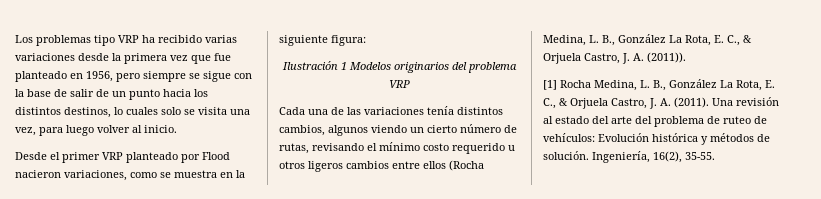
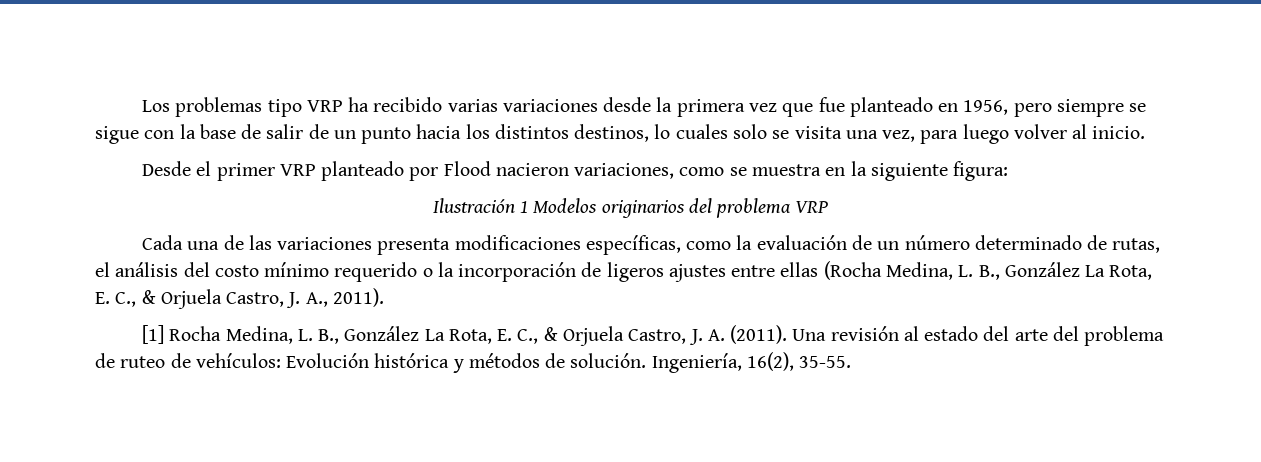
- Cada una de las variaciones tenía distintos cambios, algunos viendo un cierto número de rutas, revisando el mínimo costo requerido u otros ligeros cambios entre ellos (Rocha Medina, L. B., González La Rota, E. C., & Orjuela Castro, J. A. (2011)).
+ Cada una de las variaciones presenta modificaciones específicas, como la evaluación de un número determinado de rutas, el análisis del costo mínimo requerido o la incorporación de ligeros ajustes entre ellas (Rocha Medina, L. B., González La Rota, E. C., & Orjuela Castro, J. A., 2011).

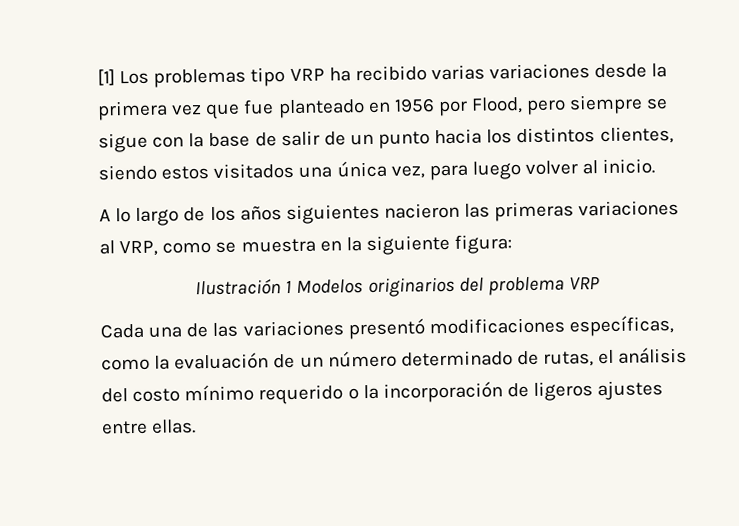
- Los problemas tipo VRP ha recibido varias variaciones desde la primera vez que fue planteado en 1956, pero siempre se sigue con la base de salir de un punto hacia los distintos destinos, lo cuales solo se visita una vez, para luego volver al inicio.
+ [1] Los problemas tipo VRP ha recibido varias variaciones desde la primera vez que fue planteado en 1956 por Flood, pero siempre se sigue con la base de salir de un punto hacia los distintos clientes, siendo estos visitados una única vez, para luego volver al inicio.
- Desde el primer VRP planteado por Flood nacieron variaciones, como se muestra en la siguiente figura:
+ A lo largo de los años siguientes nacieron las primeras variaciones al VRP, como se muestra en la siguiente figura:
- Cada una de las variaciones presenta modificaciones específicas, como la evaluación de un número determinado de rutas, el análisis del costo mínimo requerido o la incorporación de ligeros ajustes entre ellas (Rocha Medina, L. B., González La Rota, E. C., & Orjuela Castro, J. A., 2011).
- [1] Rocha Medina, L. B., González La Rota, E. C., & Orjuela Castro, J. A. (2011). Una revisión al estado del arte del problema de ruteo de vehículos: Evolución histórica y métodos de solución. Ingeniería, 16(2), 35-55.
+ Cada una de las variaciones presentó modificaciones específicas, como la evaluación de un número determinado de rutas, el análisis del costo mínimo requerido o la incorporación de ligeros ajustes entre ellas.

